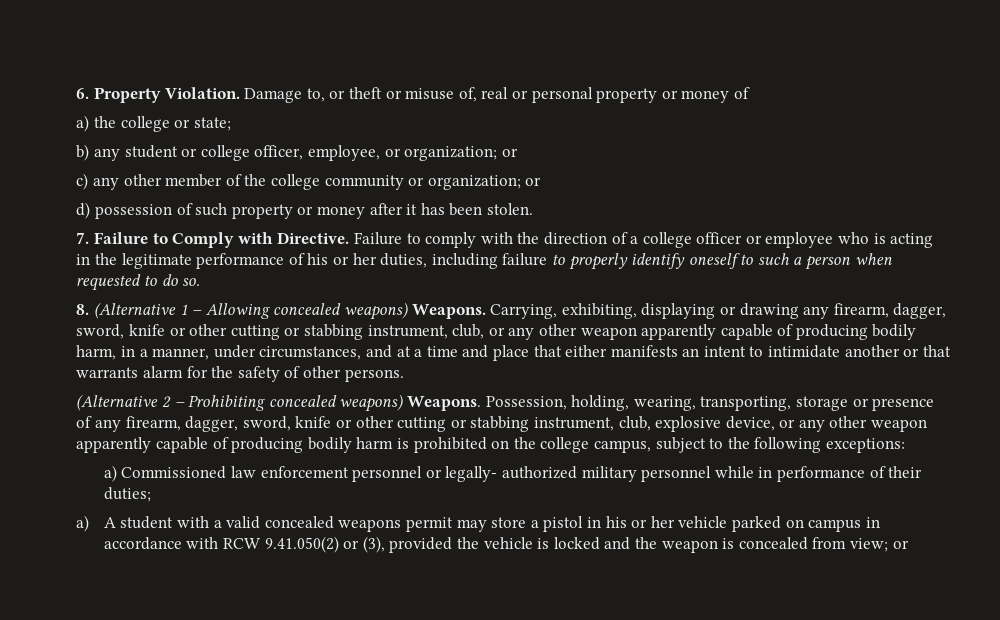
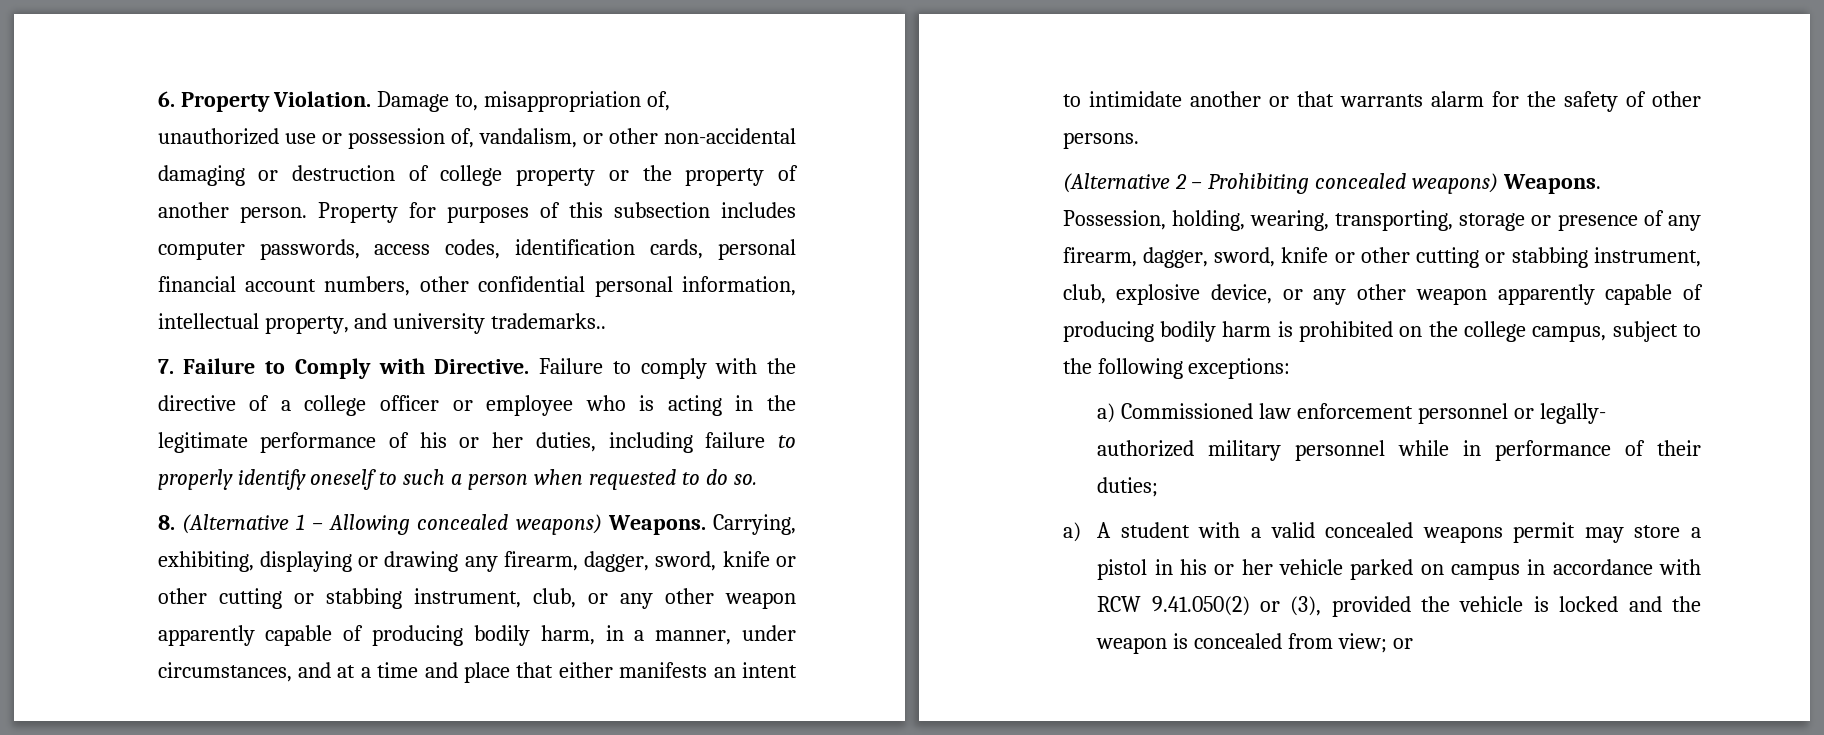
- Damage to, or theft or misuse of, real or personal property or money of
- a) the college or state;
- b) any student or college officer, employee, or organization; or
- c) any other member of the college community or organization; or
- d) possession of such property or money after it has been stolen.
+ Damage to, misappropriation of, unauthorized use or possession of, vandalism, or other non-accidental damaging or destruction of college property or the property of another person. Property for purposes of this subsection includes computer passwords, access codes, identification cards, personal financial account numbers, other confidential personal information, intellectual property, and university trademarks..
- Failure to comply with the direction of a college officer or employee who is acting in the legitimate performance of his or her duties, including failure to properly identify oneself to such a person when requested to do so.
+ Failure to comply with the directive of a college officer or employee who is acting in the legitimate performance of his or her duties, including failure to properly identify oneself to such a person when requested to do so.

